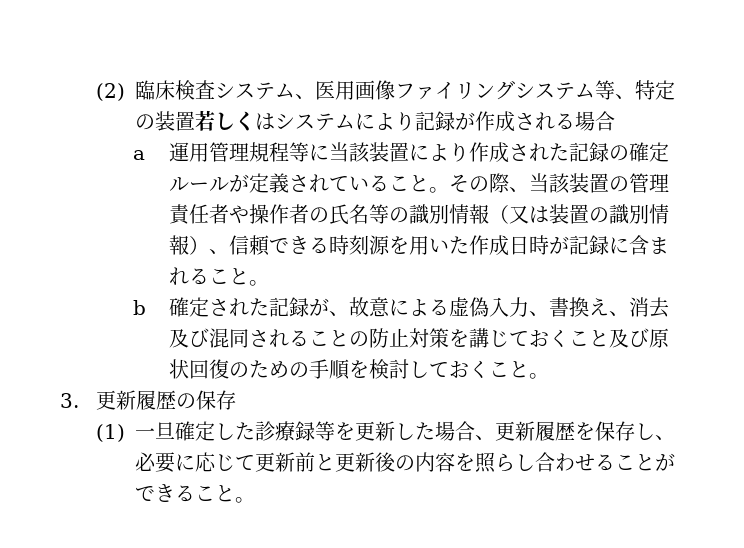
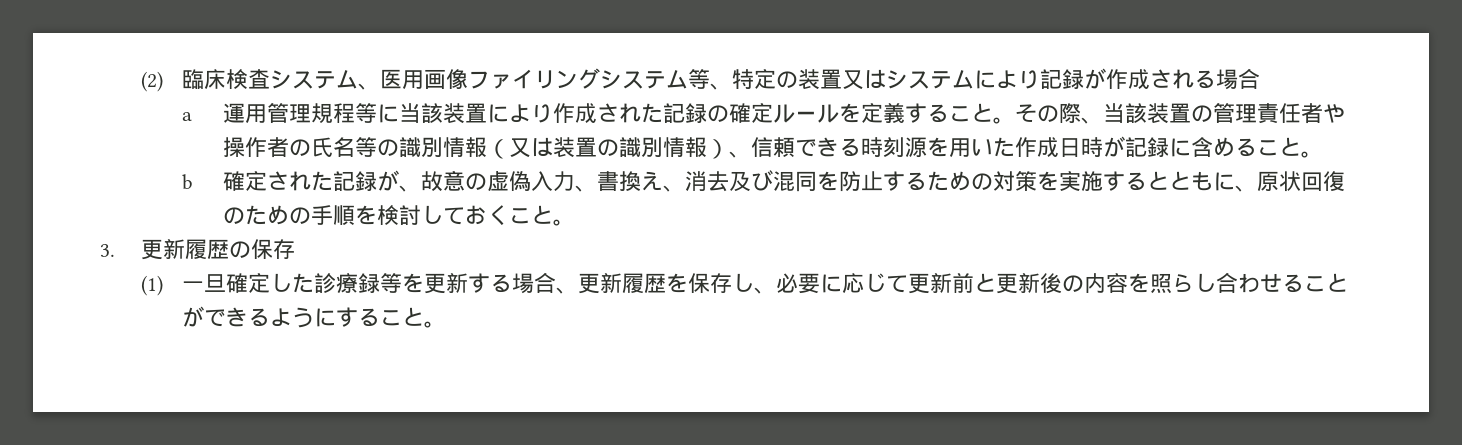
- (2)臨床検査システム、医用画像ファイリングシステム等、特定の装置若しくはシステムにより記録が作成される場合
+ (2)臨床検査システム、医用画像ファイリングシステム等、特定の装置又はシステムにより記録が作成される場合
- a運用管理規程等に当該装置により作成された記録の確定ルールが定義されていること。
+ a運用管理規程等に当該装置により作成された記録の確定ルールを定義すること。
- その際、当該装置の管理責任者や操作者の氏名等の識別情報（又は装置の識別情報）、信頼できる時刻源を用いた作成日時が記録に含まれること。
+ その際、当該装置の管理責任者や操作者の氏名等の識別情報（又は装置の識別情報）、信頼できる時刻源を用いた作成日時が記録に含めること。
- b確定された記録が、故意による虚偽入力、書換え、消去及び混同されることの防止対策を講じておくこと及び原状回復のための手順を検討しておくこと。
+ b確定された記録が、故意の虚偽入力、書換え、消去及び混同を防止するための対策を実施するとともに、原状回復のための手順を検討しておくこと。
- (1)一旦確定した診療録等を更新した場合、更新履歴を保存し、必要に応じて更新前と更新後の内容を照らし合わせることができること。
+ (1)一旦確定した診療録等を更新する場合、更新履歴を保存し、必要に応じて更新前と更新後の内容を照らし合わせることができるようにすること。

